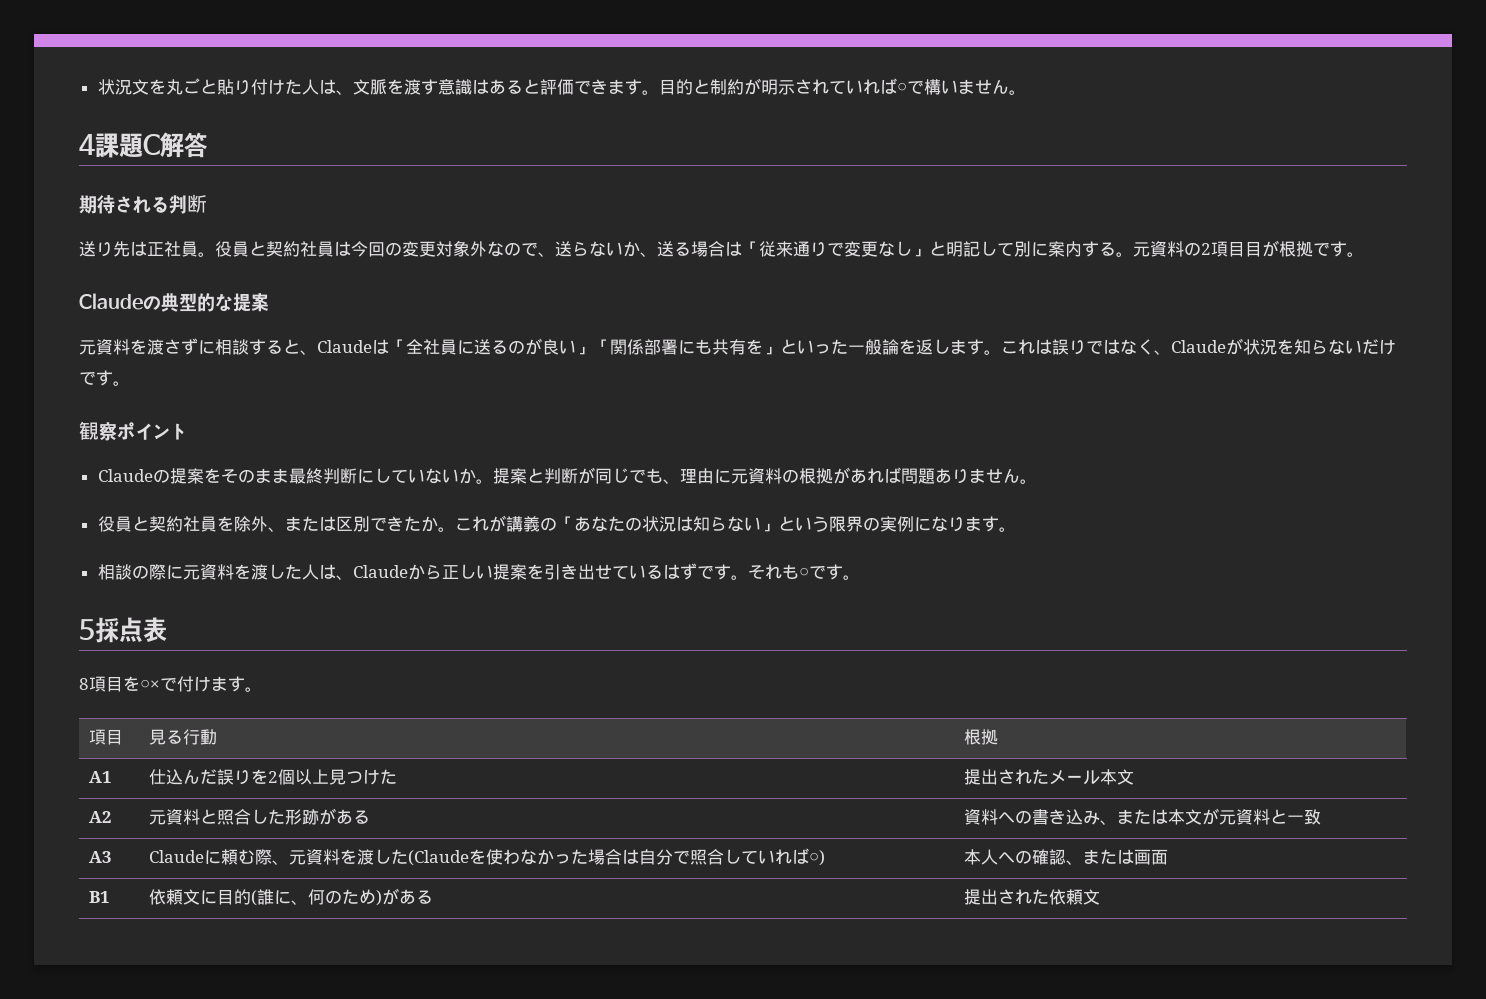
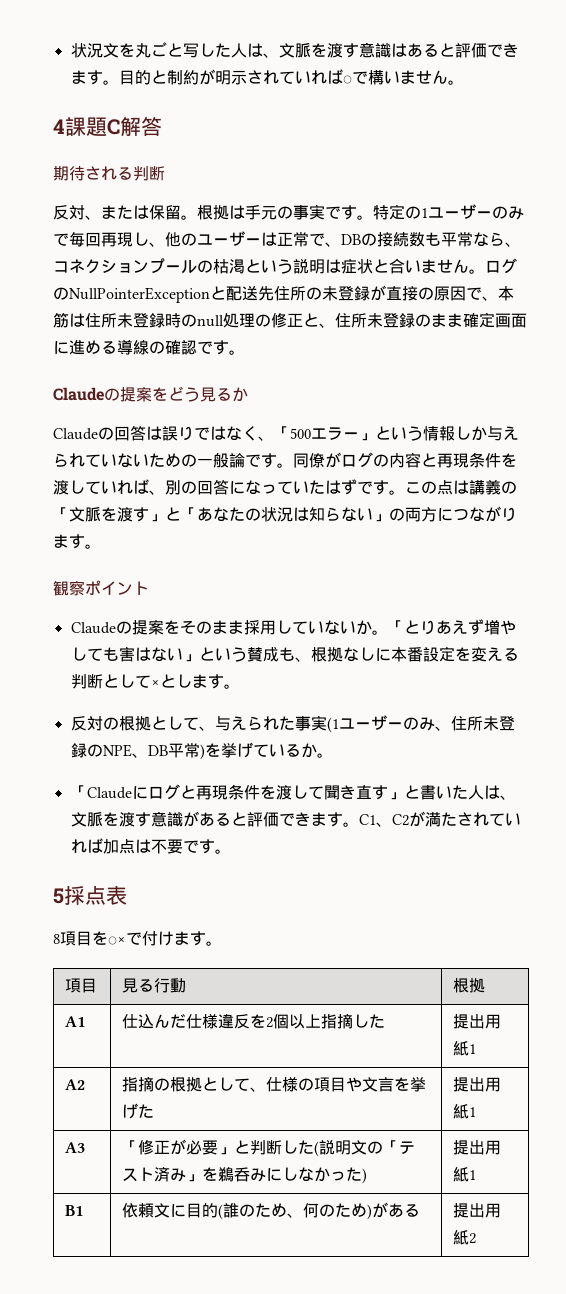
- 状況文を丸ごと貼り付けた人は、文脈を渡す意識はあると評価できます。
+ 状況文を丸ごと写した人は、文脈を渡す意識はあると評価できます。
- 送り先は正社員。役員と契約社員は今回の変更対象外なので、送らないか、送る場合は「従来通りで変更なし」と明記して別に案内する。元資料の2項目目が根拠です。
+ 反対、または保留。根拠は手元の事実です。特定の1ユーザーのみで毎回再現し、他のユーザーは正常で、DBの接続数も平常なら、コネクションプールの枯渇という説明は症状と合いません。ログのNullPointerExceptionと配送先住所の未登録が直接の原因で、本筋は住所未登録時のnull処理の修正と、住所未登録のまま確定画面に進める導線の確認です。
- Claudeの典型的な提案
- 元資料を渡さずに相談すると、Claudeは「全社員に送るのが良い」「関係部署にも共有を」といった一般論を返します。これは誤りではなく、Claudeが状況を知らないだけです。
+ Claudeの提案をどう見るか
+ Claudeの回答は誤りではなく、「500エラー」という情報しか与えられていないための一般論です。同僚がログの内容と再現条件を渡していれば、別の回答になっていたはずです。この点は講義の「文脈を渡す」と「あなたの状況は知らない」の両方につながります。
- Claudeの提案をそのまま最終判断にしていないか。
+ Claudeの提案をそのまま採用していないか。
- 提案と判断が同じでも、理由に元資料の根拠があれば問題ありません。
- 役員と契約社員を除外、または区別できたか。これが講義の「あなたの状況は知らない」という限界の実例になります。
- 相談の際に元資料を渡した人は、Claudeから正しい提案を引き出せているはずです。それも○です。
+ 「とりあえず増やしても害はない」という賛成も、根拠なしに本番設定を変える判断として×とします。
+ 反対の根拠として、与えられた事実(1ユーザーのみ、住所未登録のNPE、DB平常)を挙げているか。
+ 「Claudeにログと再現条件を渡して聞き直す」と書いた人は、文脈を渡す意識があると評価できます。C1、C2が満たされていれば加点は不要です。
- A1 | 仕込んだ誤りを2個以上見つけた | 提出されたメール本文
- A2 | 元資料と照合した形跡がある | 資料への書き込み、または本文が元資料と一致
- A3 | Claudeに頼む際、元資料を渡した(Claudeを使わなかった場合は自分で照合していれば○) | 本人への確認、または画面
+ A1 | 仕込んだ仕様違反を2個以上指摘した | 提出用紙1
+ A2 | 指摘の根拠として、仕様の項目や文言を挙げた | 提出用紙1
+ A3 | 「修正が必要」と判断した(説明文の「テスト済み」を鵜呑みにしなかった) | 提出用紙1
- B1 | 依頼文に目的(誰に、何のため)がある | 提出された依頼文
+ B1 | 依頼文に目的(誰のため、何のため)がある | 提出用紙2

